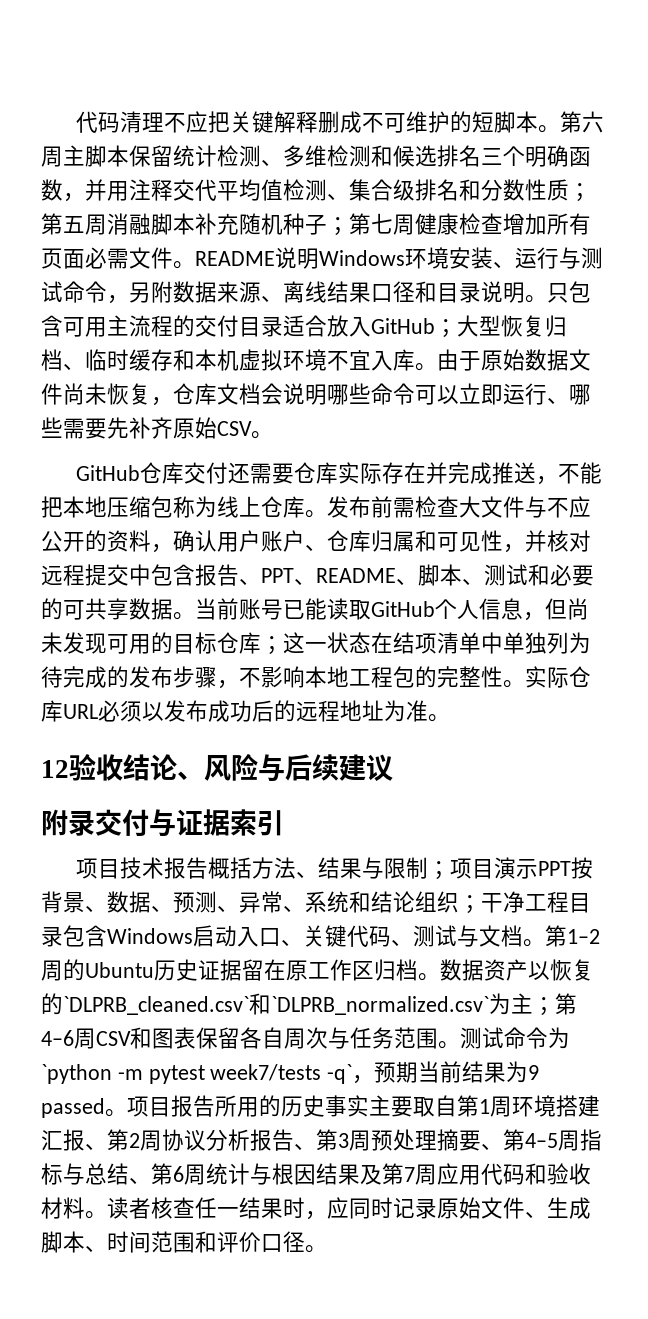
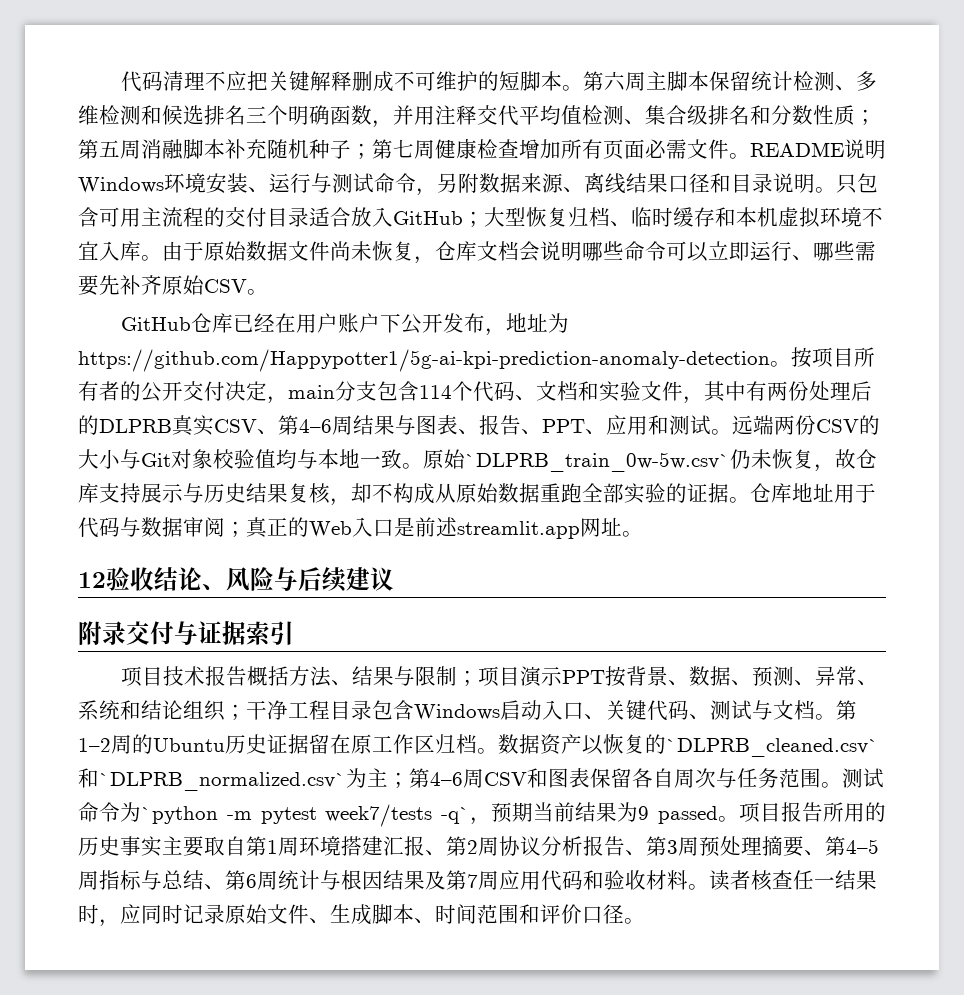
- GitHub仓库交付还需要仓库实际存在并完成推送，不能把本地压缩包称为线上仓库。发布前需检查大文件与不应公开的资料，确认用户账户、仓库归属和可见性，并核对远程提交中包含报告、PPT、README、脚本、测试和必要的可共享数据。当前账号已能读取GitHub个人信息，但尚未发现可用的目标仓库；这一状态在结项清单中单独列为待完成的发布步骤，不影响本地工程包的完整性。实际仓库URL必须以发布成功后的远程地址为准。
+ GitHub仓库已经在用户账户下公开发布，地址为https://github.com/Happypotter1/5g-ai-kpi-prediction-anomaly-detection。按项目所有者的公开交付决定，main分支包含114个代码、文档和实验文件，其中有两份处理后的DLPRB真实CSV、第4–6周结果与图表、报告、PPT、应用和测试。远端两份CSV的大小与Git对象校验值均与本地一致。原始`DLPRB_train_0w-5w.csv`仍未恢复，故仓库支持展示与历史结果复核，却不构成从原始数据重跑全部实验的证据。仓库地址用于代码与数据审阅；真正的Web入口是前述streamlit.app网址。

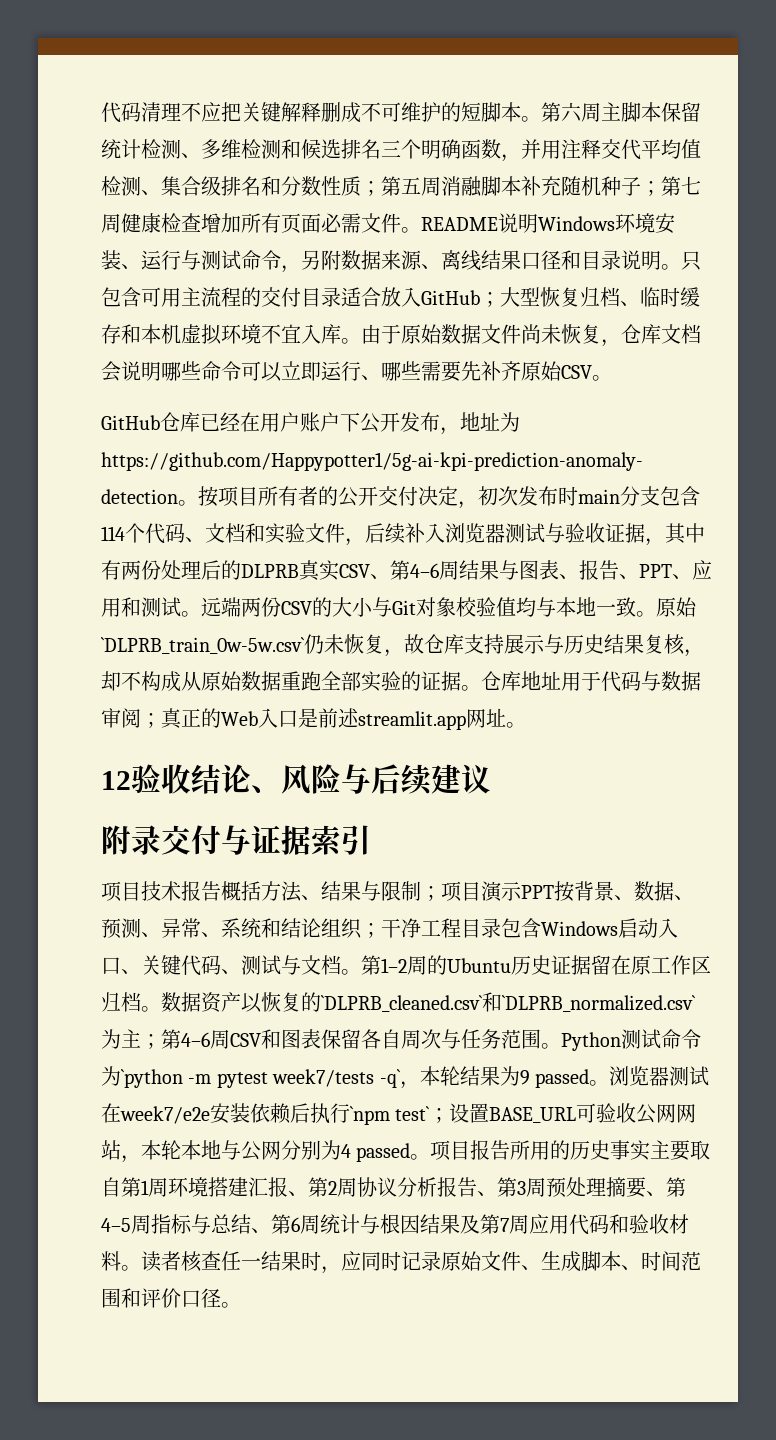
- 按项目所有者的公开交付决定，main分支包含114个代码、文档和实验文件，其中有两份处理后的DLPRB真实CSV、第4–6周结果与图表、报告、PPT、应用和测试。
+ 按项目所有者的公开交付决定，初次发布时main分支包含114个代码、文档和实验文件，后续补入浏览器测试与验收证据，其中有两份处理后的DLPRB真实CSV、第4–6周结果与图表、报告、PPT、应用和测试。
- 测试命令为`python -m pytest week7/tests -q`，预期当前结果为9 passed。
+ Python测试命令为`python -m pytest week7/tests -q`，本轮结果为9 passed。
+ 浏览器测试在week7/e2e安装依赖后执行`npm test`；设置BASE_URL可验收公网网站，本轮本地与公网分别为4 passed。

